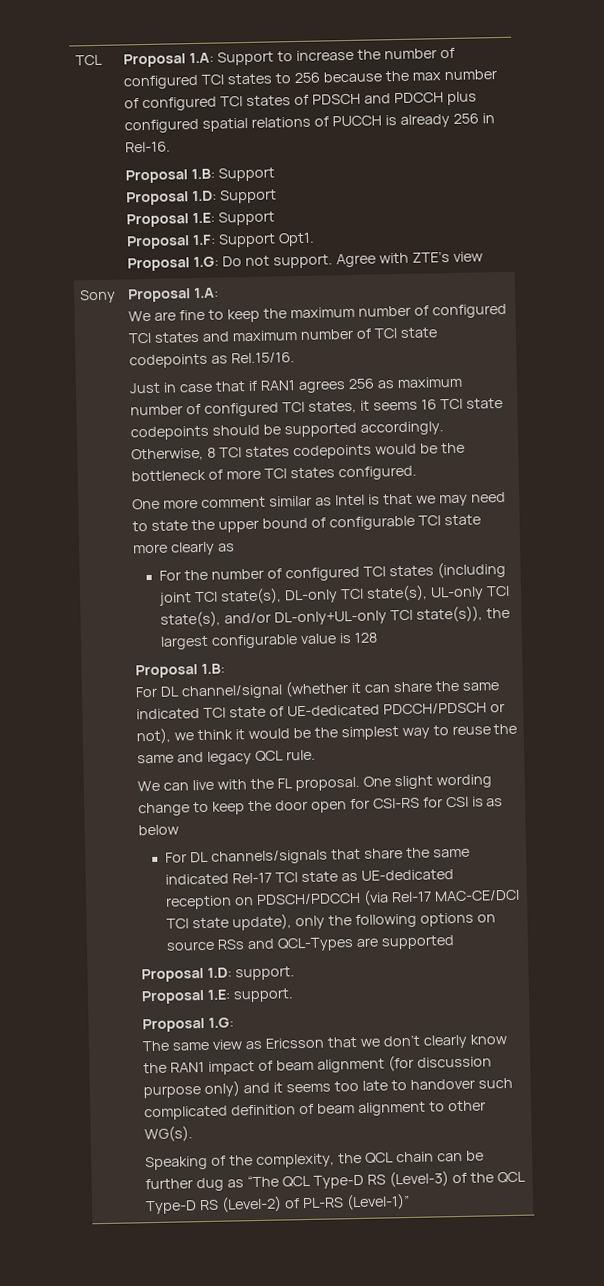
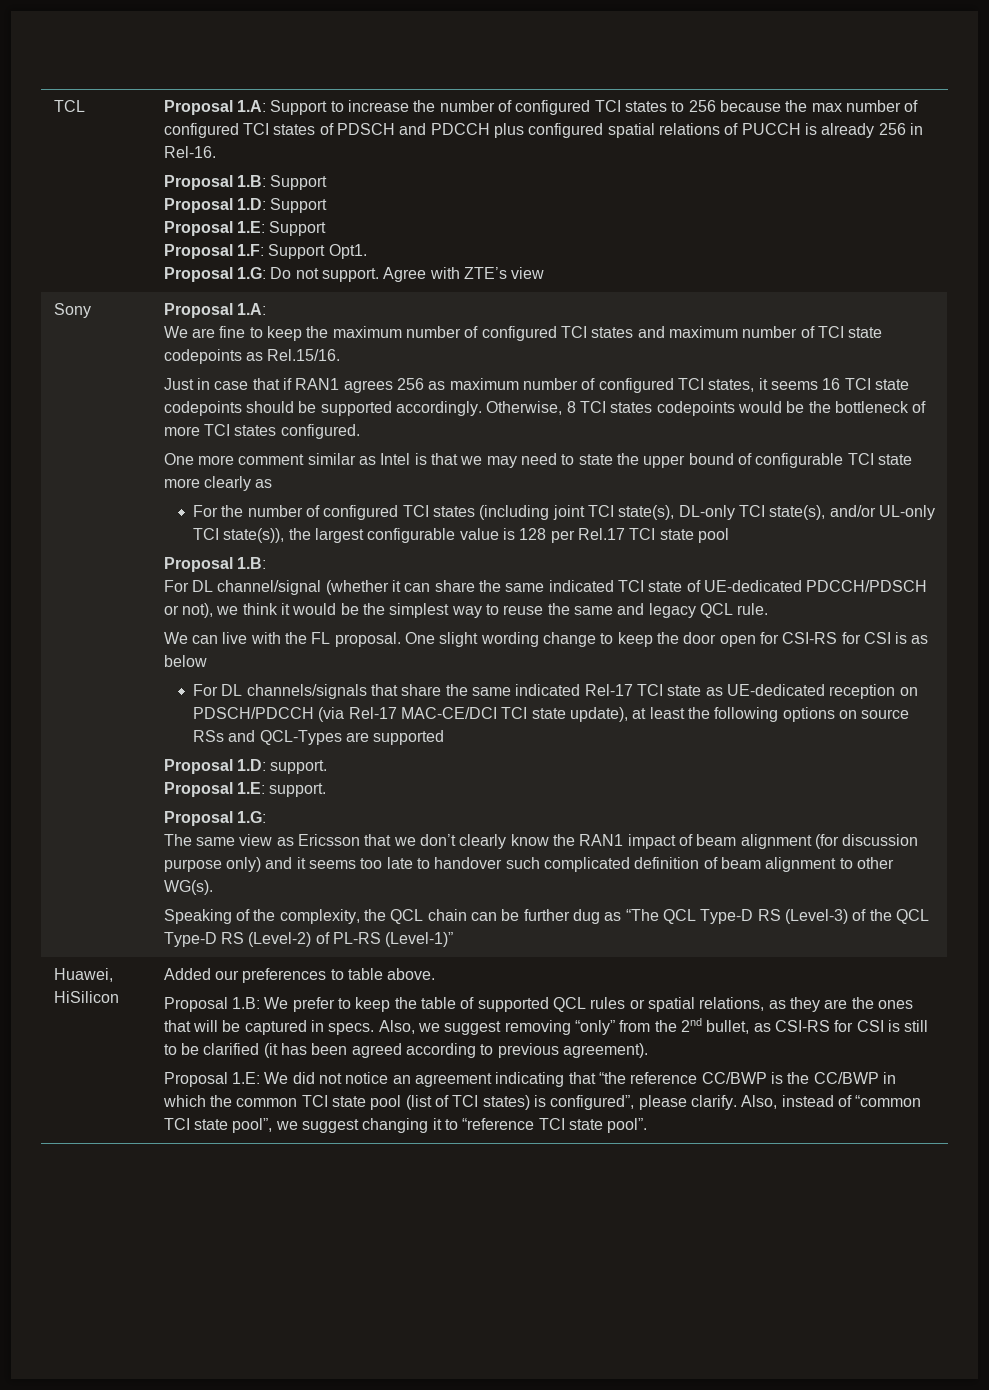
- For the number of configured TCI states (including joint TCI state(s), DL-only TCI state(s), UL-only TCI state(s), and/or DL-only+UL-only TCI state(s)), the largest configurable value is 128
+ For the number of configured TCI states (including joint TCI state(s), DL-only TCI state(s), and/or UL-only TCI state(s)), the largest configurable value is 128 per Rel.17 TCI state pool
- For DL channels/signals that share the same indicated Rel-17 TCI state as UE-dedicated reception on PDSCH/PDCCH (via Rel-17 MAC-CE/DCI TCI state update), only the following options on source RSs and QCL-Types are supported
+ For DL channels/signals that share the same indicated Rel-17 TCI state as UE-dedicated reception on PDSCH/PDCCH (via Rel-17 MAC-CE/DCI TCI state update), at least the following options on source RSs and QCL-Types are supported
+ Huawei, HiSilicon | Added our preferences to table above.
+ Proposal 1.B: We prefer to keep the table of supported QCL rules or spatial relations, as they are the ones that will be captured in specs. Also, we suggest removing “only” from the 2nd bullet, as CSI-RS for CSI is still to be clarified (it has been agreed according to previous agreement).
+ Proposal 1.E: We did not notice an agreement indicating that “the reference CC/BWP is the CC/BWP in which the common TCI state pool (list of TCI states) is configured”, please clarify. Also, instead of “common TCI state pool”, we suggest changing it to “reference TCI state pool”.

